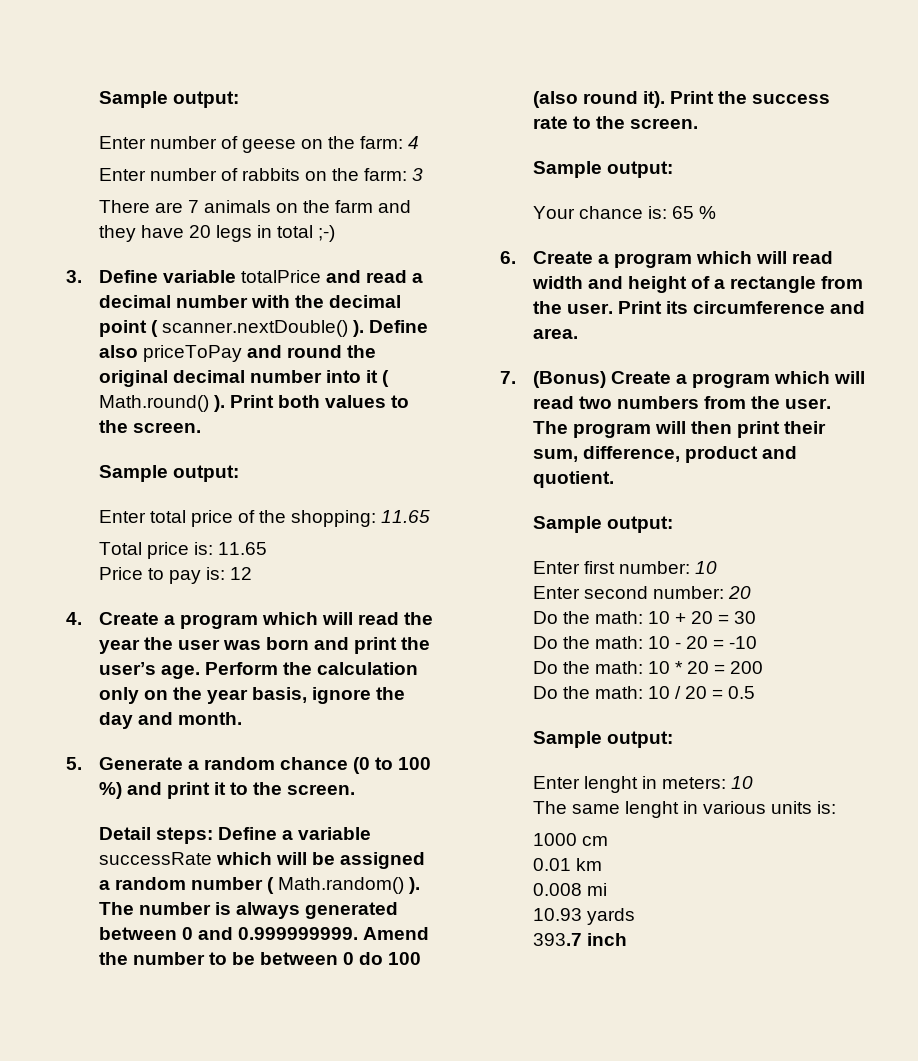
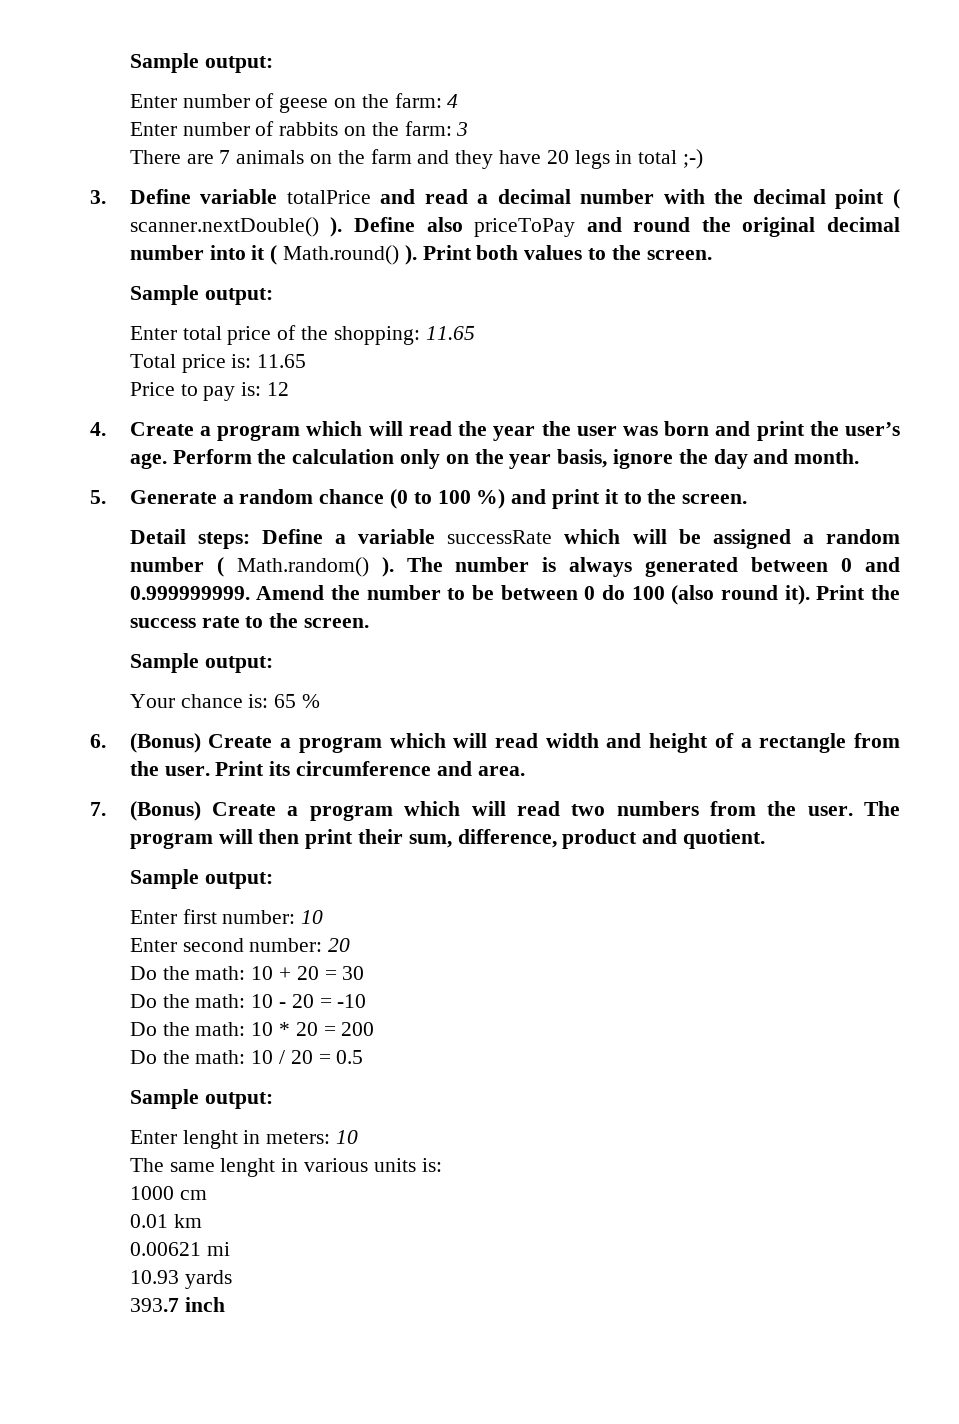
- 6. Create a program which will read width and height of a rectangle from the user.
+ 6. (Bonus) Create a program which will read width and height of a rectangle from the user.
- 0.008 mi
+ 0.00621 mi

